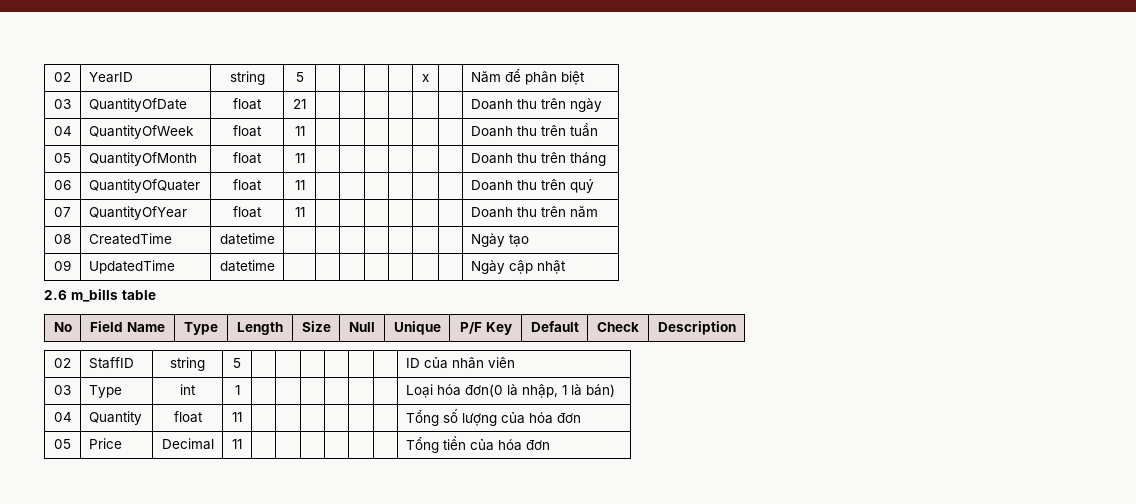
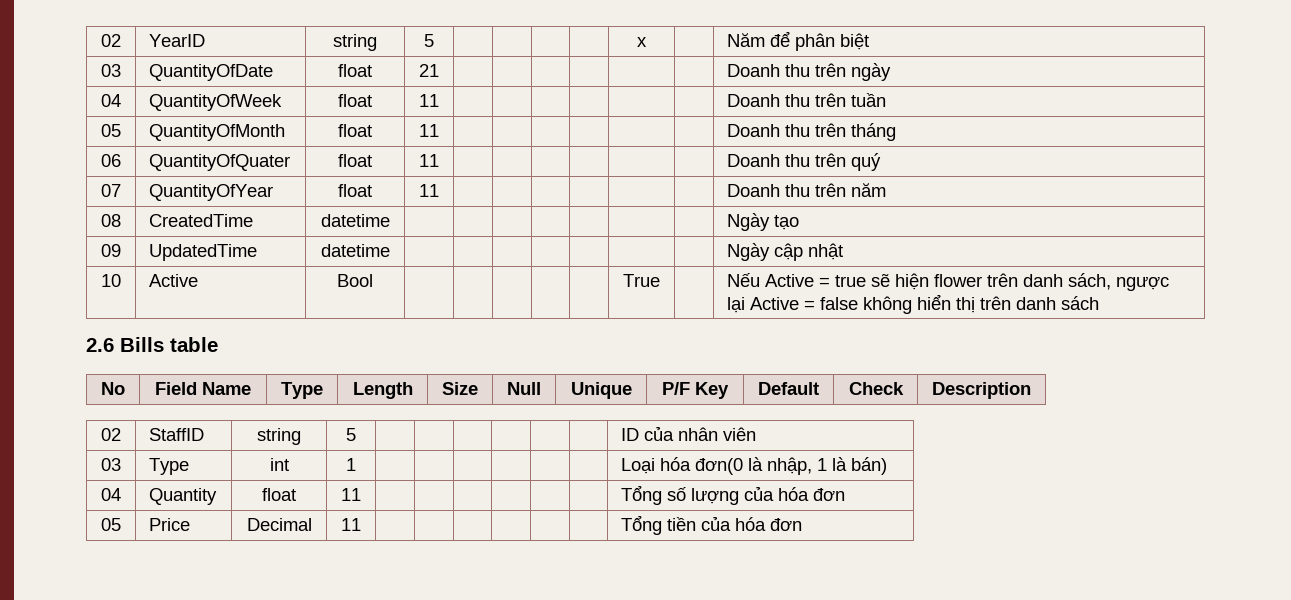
+ 10 | Active | Bool | | | | | | True | | Nếu Active = true sẽ hiện flower trên danh sách, ngược lại Active = false không hiển thị trên danh sách
- 2.6 m_bills table
+ 2.6 Bills table

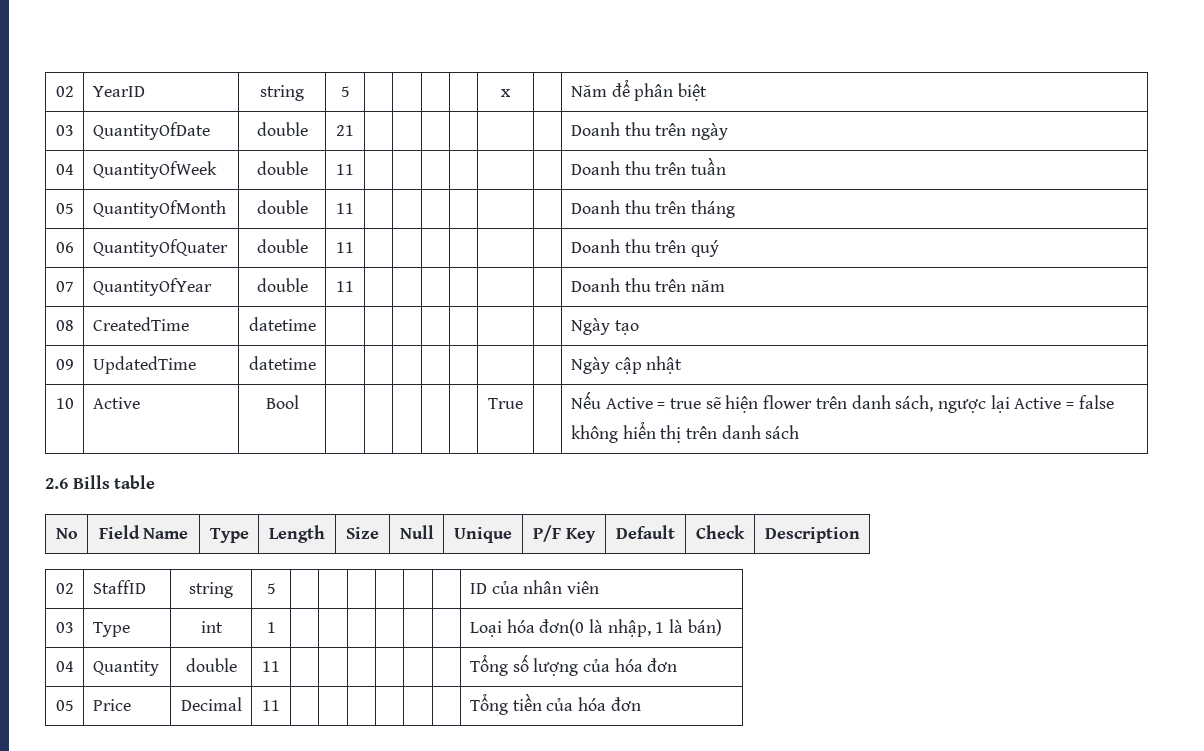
- 03 | QuantityOfDate | float | 21 | | | | | | | Doanh thu trên ngày
+ 03 | QuantityOfDate | double | 21 | | | | | | | Doanh thu trên ngày
- 04 | QuantityOfWeek | float | 11 | | | | | | | Doanh thu trên tuần
+ 04 | QuantityOfWeek | double | 11 | | | | | | | Doanh thu trên tuần
- 05 | QuantityOfMonth | float | 11 | | | | | | | Doanh thu trên tháng
+ 05 | QuantityOfMonth | double | 11 | | | | | | | Doanh thu trên tháng
- 06 | QuantityOfQuater | float | 11 | | | | | | | Doanh thu trên quý
+ 06 | QuantityOfQuater | double | 11 | | | | | | | Doanh thu trên quý
- 07 | QuantityOfYear | float | 11 | | | | | | | Doanh thu trên năm
+ 07 | QuantityOfYear | double | 11 | | | | | | | Doanh thu trên năm
- 04 | Quantity | float | 11 | | | | | | | Tổng số lượng của hóa đơn
+ 04 | Quantity | double | 11 | | | | | | | Tổng số lượng của hóa đơn

